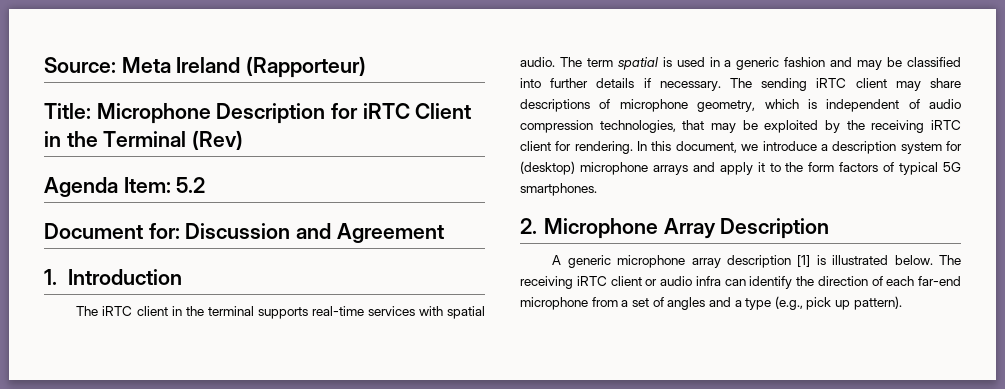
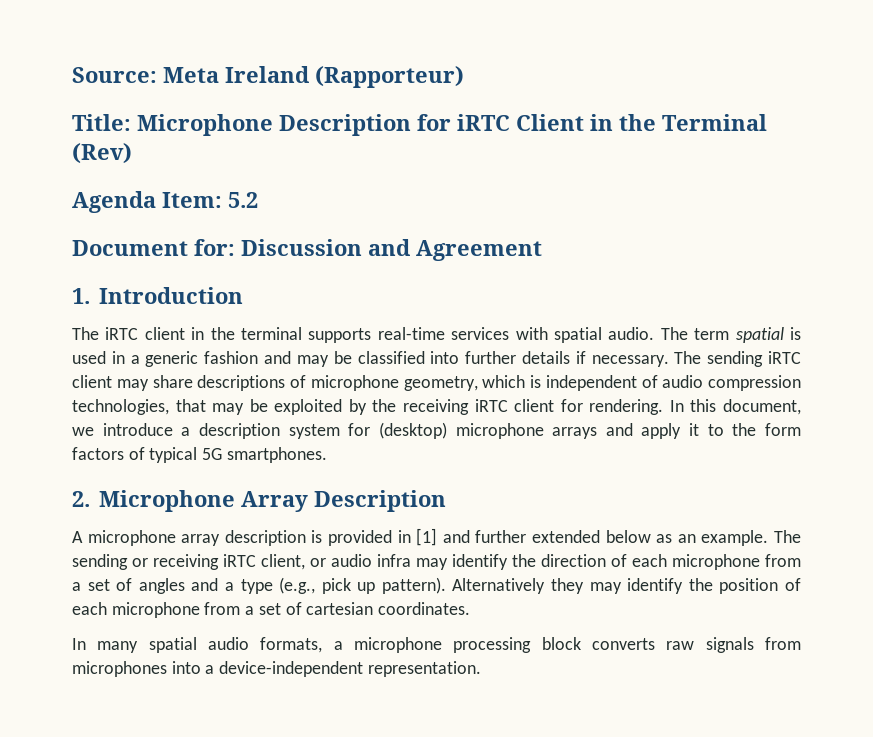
- A generic microphone array description [1] is illustrated below. The receiving iRTC client or audio infra can identify the direction of each far-end microphone from a set of angles and a type (e.g., pick up pattern).
+ A microphone array description is provided in [1] and further extended below as an example. The sending or receiving iRTC client, or audio infra may identify the direction of each microphone from a set of angles and a type (e.g., pick up pattern).
+ Alternatively they may identify the position of each microphone from a set of cartesian coordinates.
+ In many spatial audio formats, a microphone processing block converts raw signals from microphones into a device-independent representation.

